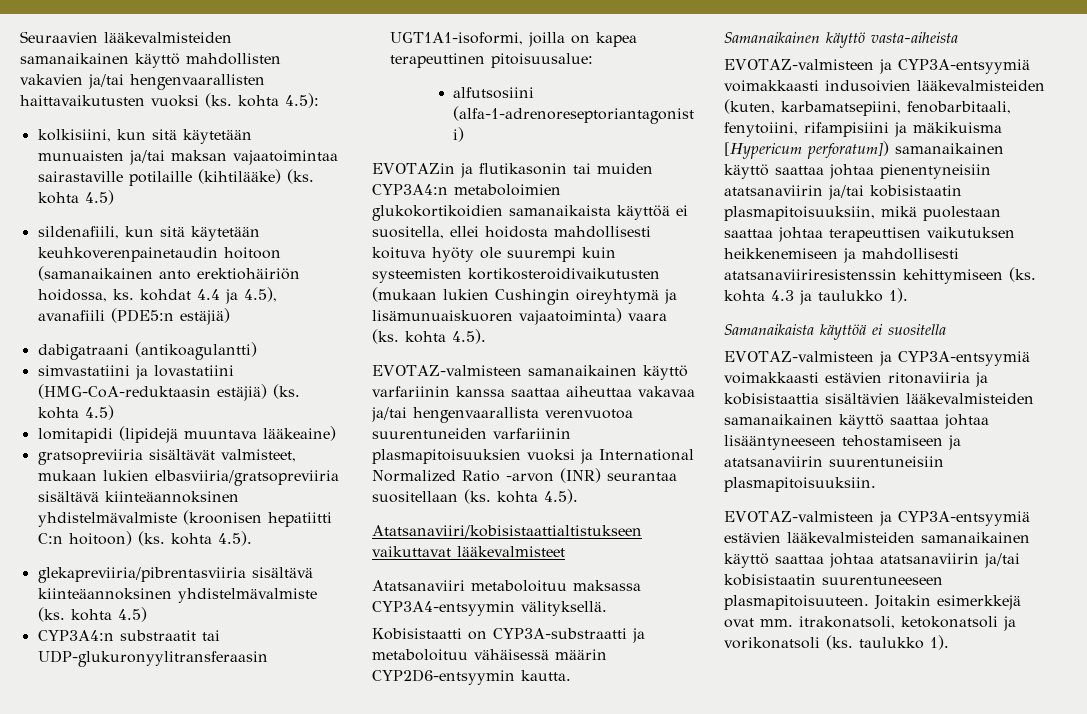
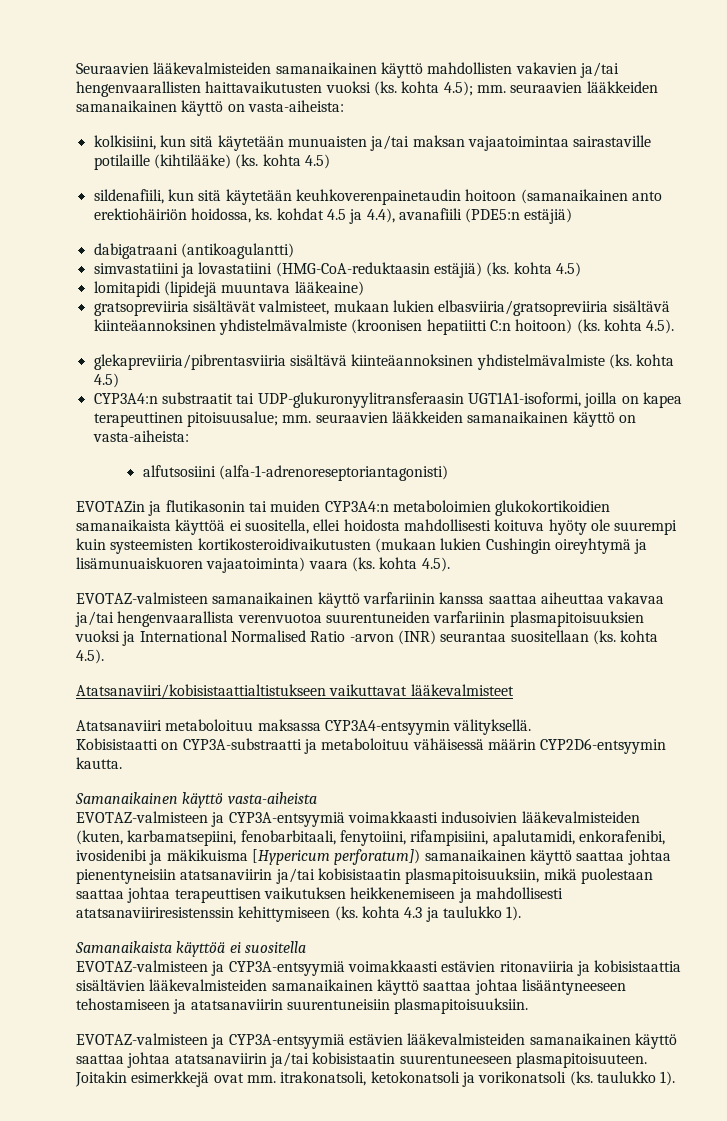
- Seuraavien lääkevalmisteiden samanaikainen käyttö mahdollisten vakavien ja/tai hengenvaarallisten haittavaikutusten vuoksi (ks. kohta 4.5):
+ Seuraavien lääkevalmisteiden samanaikainen käyttö mahdollisten vakavien ja/tai hengenvaarallisten haittavaikutusten vuoksi (ks. kohta 4.5); mm. seuraavien lääkkeiden samanaikainen käyttö on vasta-aiheista:
- sildenafiili, kun sitä käytetään keuhkoverenpainetaudin hoitoon (samanaikainen anto erektiohäiriön hoidossa, ks. kohdat 4.4 ja 4.5), avanafiili (PDE5:n estäjiä)
+ sildenafiili, kun sitä käytetään keuhkoverenpainetaudin hoitoon (samanaikainen anto erektiohäiriön hoidossa, ks. kohdat 4.5 ja 4.4), avanafiili (PDE5:n estäjiä)
- CYP3A4:n substraatit tai UDP-glukuronyylitransferaasin UGT1A1-isoformi, joilla on kapea terapeuttinen pitoisuusalue:
+ CYP3A4:n substraatit tai UDP-glukuronyylitransferaasin UGT1A1-isoformi, joilla on kapea terapeuttinen pitoisuusalue; mm. seuraavien lääkkeiden samanaikainen käyttö on vasta-aiheista:
- EVOTAZ-valmisteen samanaikainen käyttö varfariinin kanssa saattaa aiheuttaa vakavaa ja/tai hengenvaarallista verenvuotoa suurentuneiden varfariinin plasmapitoisuuksien vuoksi ja International Normalized Ratio -arvon (INR) seurantaa suositellaan (ks. kohta 4.5).
+ EVOTAZ-valmisteen samanaikainen käyttö varfariinin kanssa saattaa aiheuttaa vakavaa ja/tai hengenvaarallista verenvuotoa suurentuneiden varfariinin plasmapitoisuuksien vuoksi ja International Normalised Ratio -arvon (INR) seurantaa suositellaan (ks. kohta 4.5).
- EVOTAZ-valmisteen ja CYP3A-entsyymiä voimakkaasti indusoivien lääkevalmisteiden (kuten, karbamatsepiini, fenobarbitaali, fenytoiini, rifampisiini ja mäkikuisma [Hypericum perforatum]) samanaikainen käyttö saattaa johtaa pienentyneisiin atatsanaviirin ja/tai kobisistaatin plasmapitoisuuksiin, mikä puolestaan saattaa johtaa terapeuttisen vaikutuksen heikkenemiseen ja mahdollisesti atatsanaviiriresistenssin kehittymiseen (ks. kohta 4.3 ja taulukko 1).
+ EVOTAZ-valmisteen ja CYP3A-entsyymiä voimakkaasti indusoivien lääkevalmisteiden (kuten, karbamatsepiini, fenobarbitaali, fenytoiini, rifampisiini, apalutamidi, enkorafenibi, ivosidenibi ja mäkikuisma [Hypericum perforatum]) samanaikainen käyttö saattaa johtaa pienentyneisiin atatsanaviirin ja/tai kobisistaatin plasmapitoisuuksiin, mikä puolestaan saattaa johtaa terapeuttisen vaikutuksen heikkenemiseen ja mahdollisesti atatsanaviiriresistenssin kehittymiseen (ks. kohta 4.3 ja taulukko 1).

